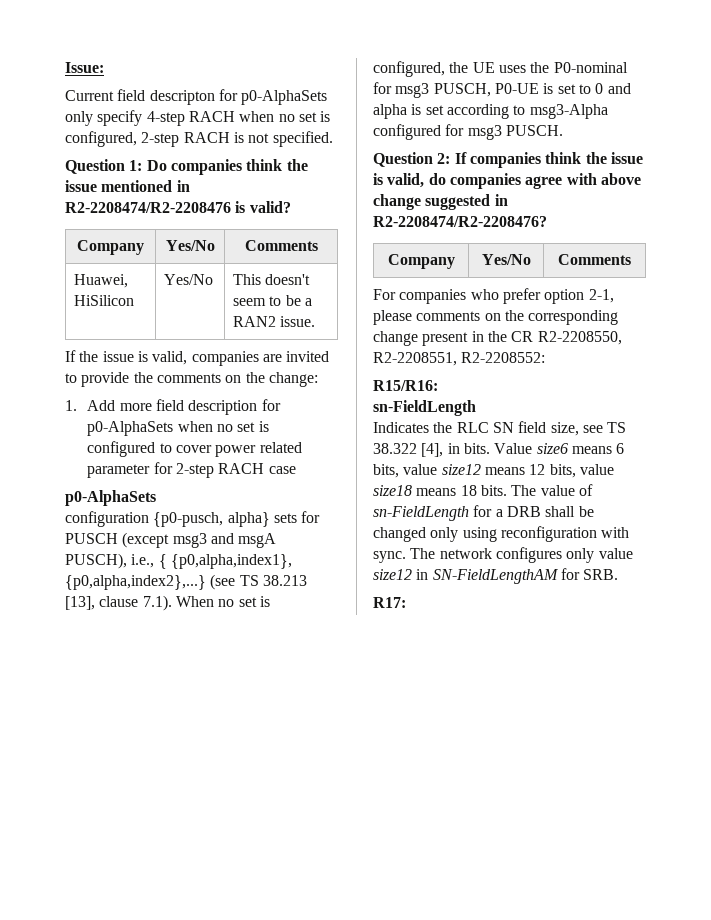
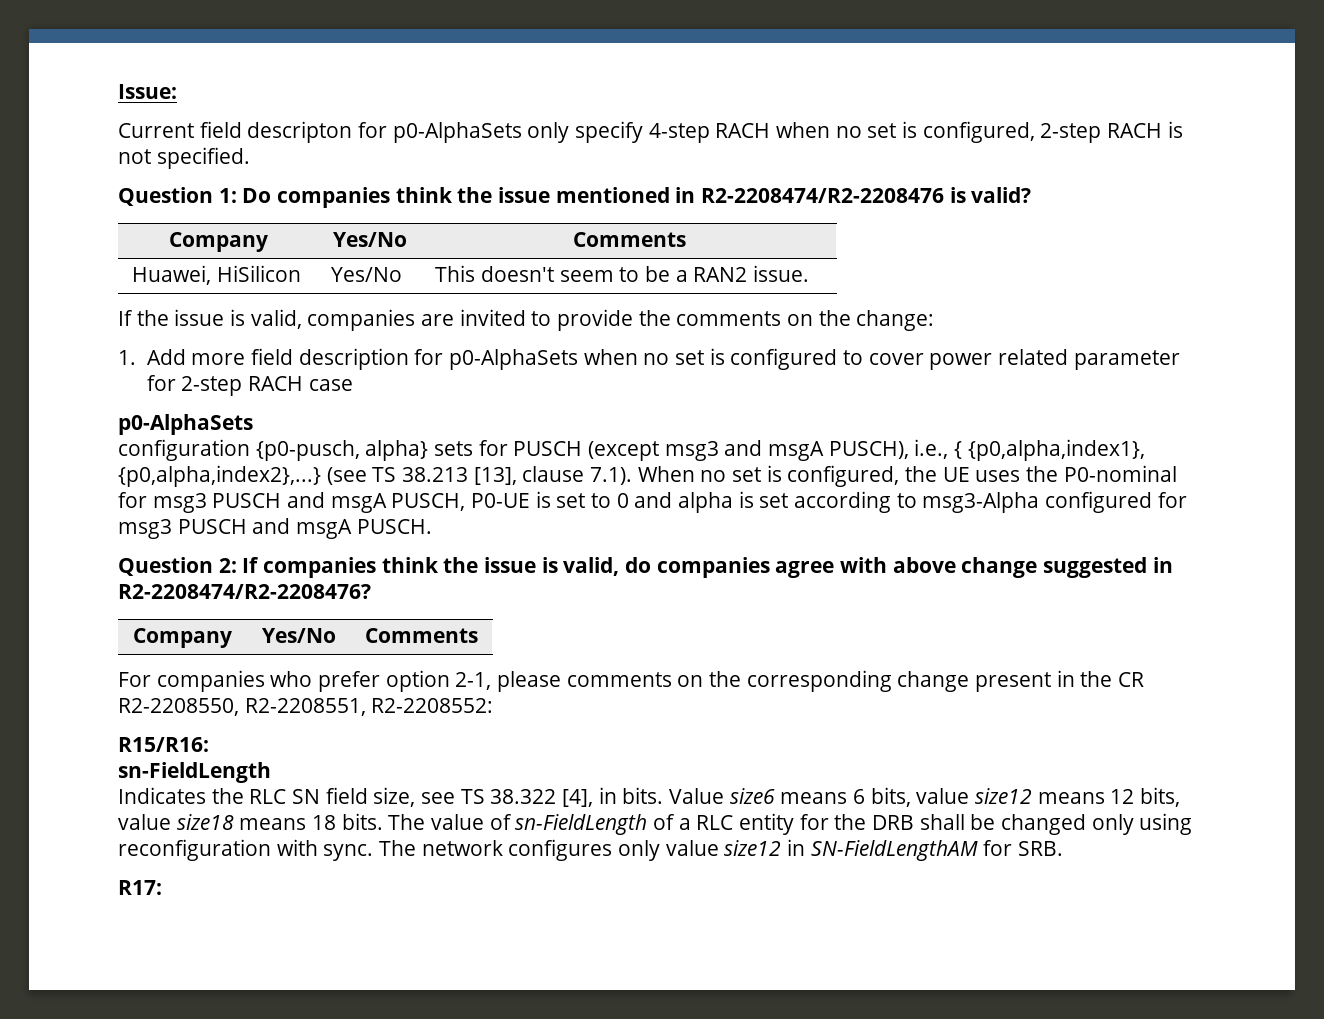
- configuration {p0-pusch, alpha} sets for PUSCH (except msg3 and msgA PUSCH), i.e., { {p0,alpha,index1}, {p0,alpha,index2},...} (see TS 38.213 [13], clause 7.1). When no set is configured, the UE uses the P0-nominal for msg3 PUSCH, P0-UE is set to 0 and alpha is set according to msg3-Alpha configured for msg3 PUSCH.
+ configuration {p0-pusch, alpha} sets for PUSCH (except msg3 and msgA PUSCH), i.e., { {p0,alpha,index1}, {p0,alpha,index2},...} (see TS 38.213 [13], clause 7.1). When no set is configured, the UE uses the P0-nominal for msg3 PUSCH and msgA PUSCH, P0-UE is set to 0 and alpha is set according to msg3-Alpha configured for msg3 PUSCH and msgA PUSCH.
- The value of sn-FieldLength for a DRB shall be changed only using reconfiguration with sync.
+ The value of sn-FieldLength of a RLC entity for the DRB shall be changed only using reconfiguration with sync.

